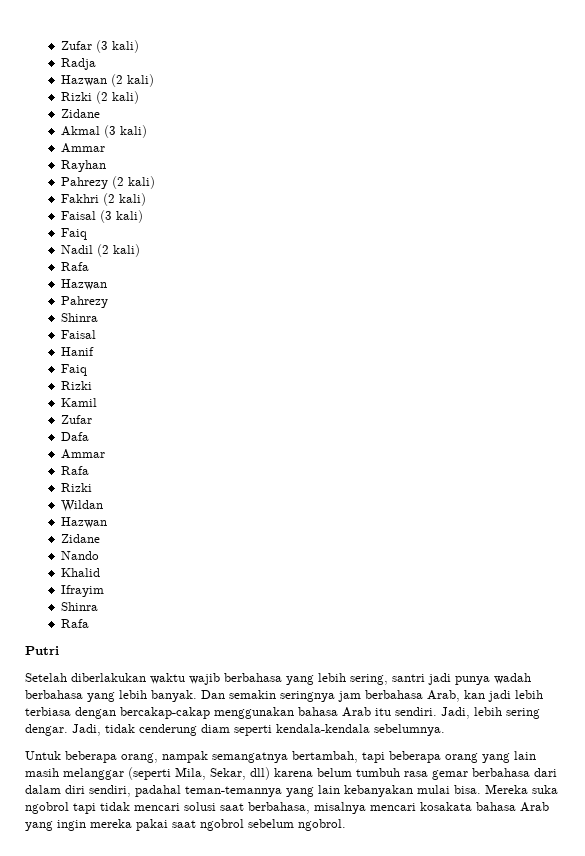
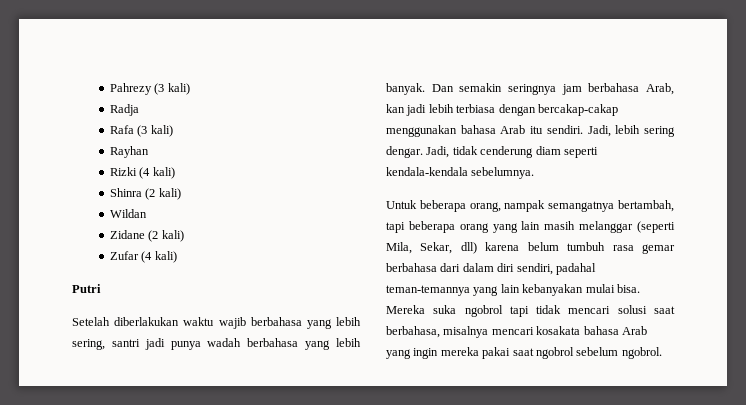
- Zufar (3 kali)
+ Pahrezy (3 kali)
- Hazwan (2 kali)
- Rizki (2 kali)
- Zidane
- Akmal (3 kali)
- Ammar
+ Rafa (3 kali)
  Rayhan
- Pahrezy (2 kali)
- Fakhri (2 kali)
- Faisal (3 kali)
- Faiq
- Nadil (2 kali)
- Rafa
- Hazwan
- Pahrezy
- Shinra
- Faisal
- Hanif
- Faiq
- Rizki
- Kamil
- Zufar
- Dafa
- Ammar
- Rafa
- Rizki
+ Rizki (4 kali)
+ Shinra (2 kali)
  Wildan
- Hazwan
- Zidane
- Nando
- Khalid
- Ifrayim
- Shinra
- Rafa
+ Zidane (2 kali)
+ Zufar (4 kali)

